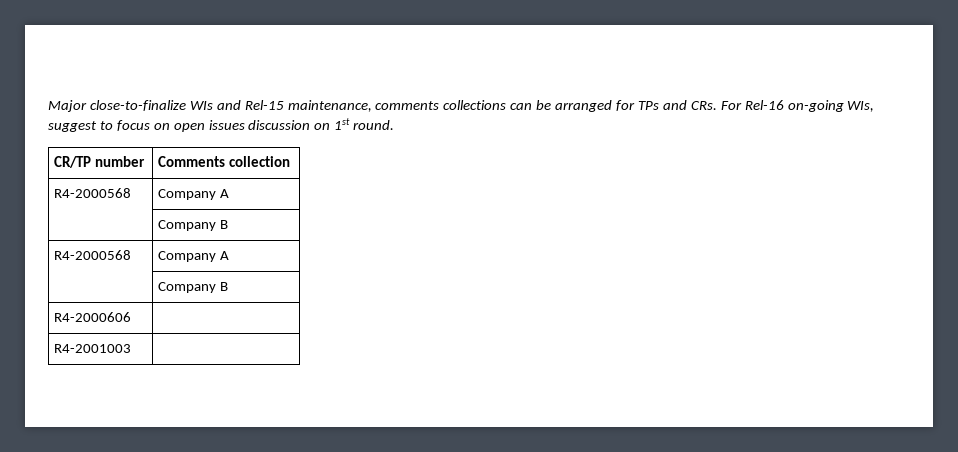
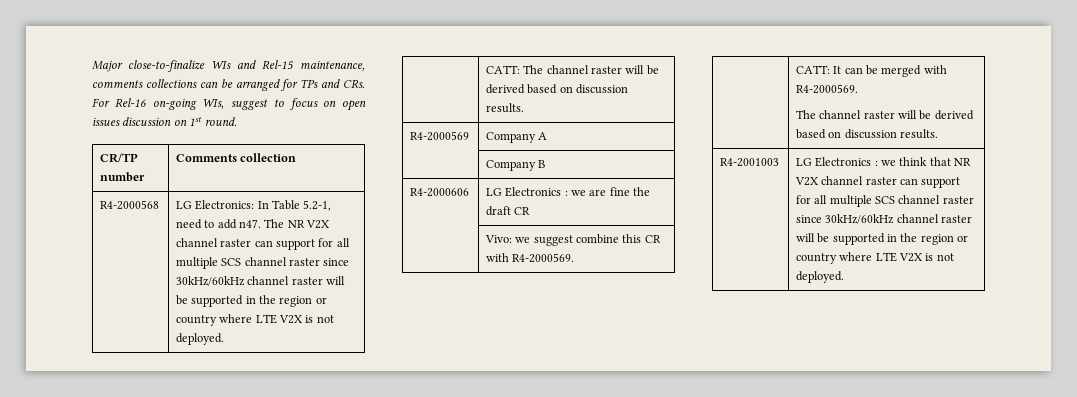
  CR/TP number | Comments collection
- R4-2000568 | Company A
- | Company B
- R4-2000568 | Company A
+ R4-2000568 | LG Electronics: In Table 5.2-1, need to add n47. The NR V2X channel raster can support for all multiple SCS channel raster since 30kHz/60kHz channel raster will be supported in the region or country where LTE V2X is not deployed.
+ | CATT: The channel raster will be derived based on discussion results.
+ R4-2000569 | Company A
- R4-2000606 |
- R4-2001003 |
+ R4-2000606 | LG Electronics : we are fine the draft CR
+ | Vivo: we suggest combine this CR with R4-2000569.
+ | CATT: It can be merged with R4-2000569.
+ The channel raster will be derived based on discussion results.
+ R4-2001003 | LG Electronics : we think that NR V2X channel raster can support for all multiple SCS channel raster since 30kHz/60kHz channel raster will be supported in the region or country where LTE V2X is not deployed.

